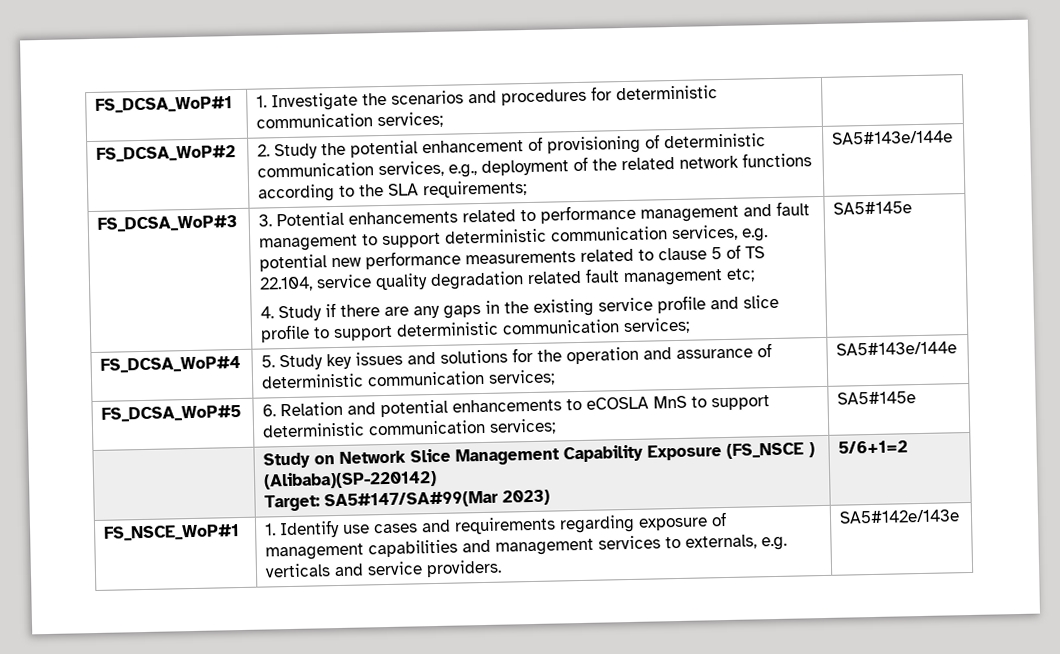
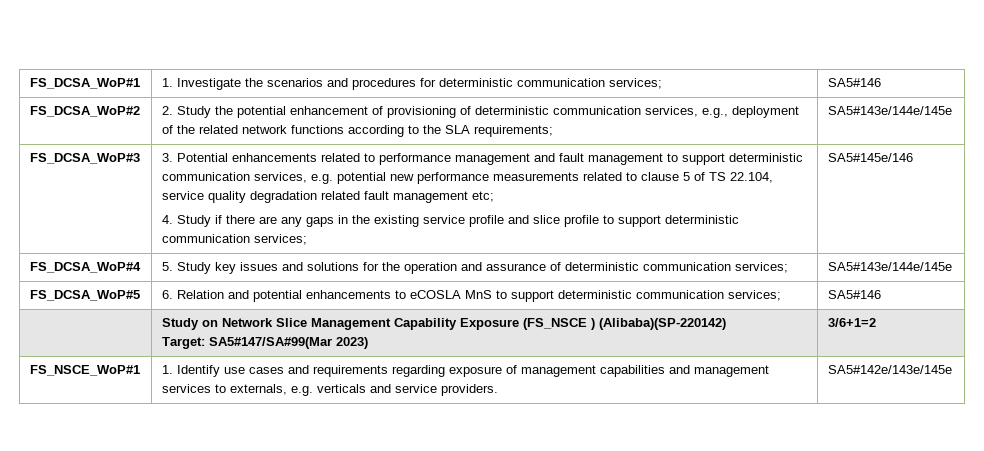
- FS_DCSA_WoP#1 | 1. Investigate the scenarios and procedures for deterministic communication services; |
+ FS_DCSA_WoP#1 | 1. Investigate the scenarios and procedures for deterministic communication services; | SA5#146
- FS_DCSA_WoP#2 | 2. Study the potential enhancement of provisioning of deterministic communication services, e.g., deployment of the related network functions according to the SLA requirements; | SA5#143e/144e
+ FS_DCSA_WoP#2 | 2. Study the potential enhancement of provisioning of deterministic communication services, e.g., deployment of the related network functions according to the SLA requirements; | SA5#143e/144e/145e
- 4. Study if there are any gaps in the existing service profile and slice profile to support deterministic communication services; | SA5#145e
+ 4. Study if there are any gaps in the existing service profile and slice profile to support deterministic communication services; | SA5#145e/146
- FS_DCSA_WoP#4 | 5. Study key issues and solutions for the operation and assurance of deterministic communication services; | SA5#143e/144e
+ FS_DCSA_WoP#4 | 5. Study key issues and solutions for the operation and assurance of deterministic communication services; | SA5#143e/144e/145e
- FS_DCSA_WoP#5 | 6. Relation and potential enhancements to eCOSLA MnS to support deterministic communication services; | SA5#145e
+ FS_DCSA_WoP#5 | 6. Relation and potential enhancements to eCOSLA MnS to support deterministic communication services; | SA5#146
  | Study on Network Slice Management Capability Exposure (FS_NSCE ) (Alibaba)(SP-220142)
- Target: SA5#147/SA#99(Mar 2023) | 5/6+1=2
+ Target: SA5#147/SA#99(Mar 2023) | 3/6+1=2
- FS_NSCE_WoP#1 | 1. Identify use cases and requirements regarding exposure of management capabilities and management services to externals, e.g. verticals and service providers. | SA5#142e/143e
+ FS_NSCE_WoP#1 | 1. Identify use cases and requirements regarding exposure of management capabilities and management services to externals, e.g. verticals and service providers. | SA5#142e/143e/145e

